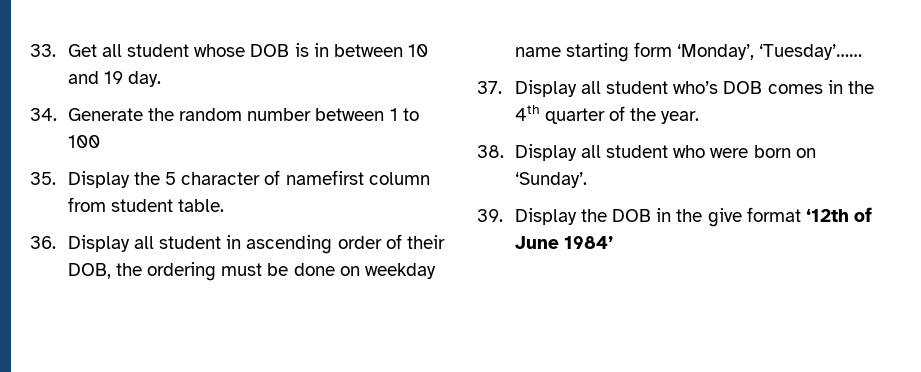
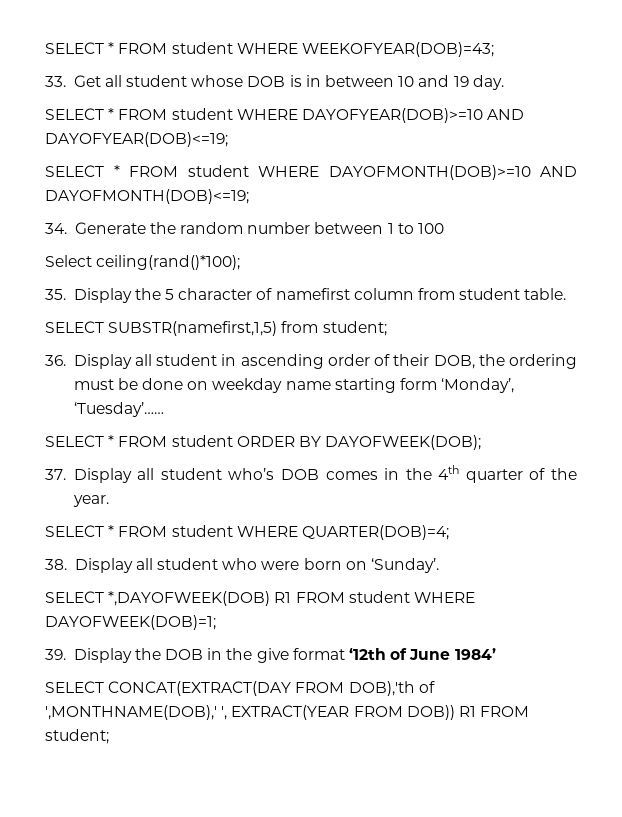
+ SELECT * FROM student WHERE WEEKOFYEAR(DOB)=43;
+ SELECT * FROM student WHERE DAYOFYEAR(DOB)>=10 AND DAYOFYEAR(DOB)<=19;
+ SELECT * FROM student WHERE DAYOFMONTH(DOB)>=10 AND DAYOFMONTH(DOB)<=19;
+ Select ceiling(rand()*100);
+ SELECT SUBSTR(namefirst,1,5) from student;
+ SELECT * FROM student ORDER BY DAYOFWEEK(DOB);
+ SELECT * FROM student WHERE QUARTER(DOB)=4;
+ SELECT *,DAYOFWEEK(DOB) R1 FROM student WHERE DAYOFWEEK(DOB)=1;
+ SELECT CONCAT(EXTRACT(DAY FROM DOB),'th of ',MONTHNAME(DOB),' ', EXTRACT(YEAR FROM DOB)) R1 FROM student;

